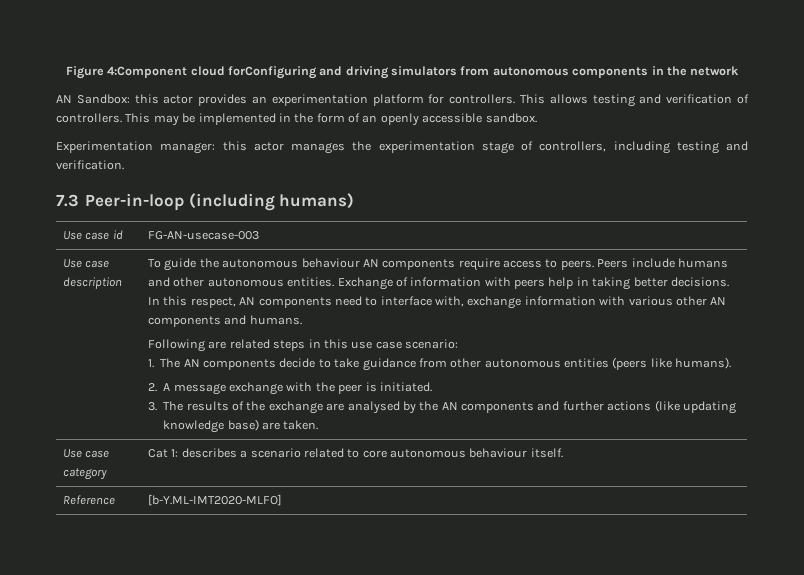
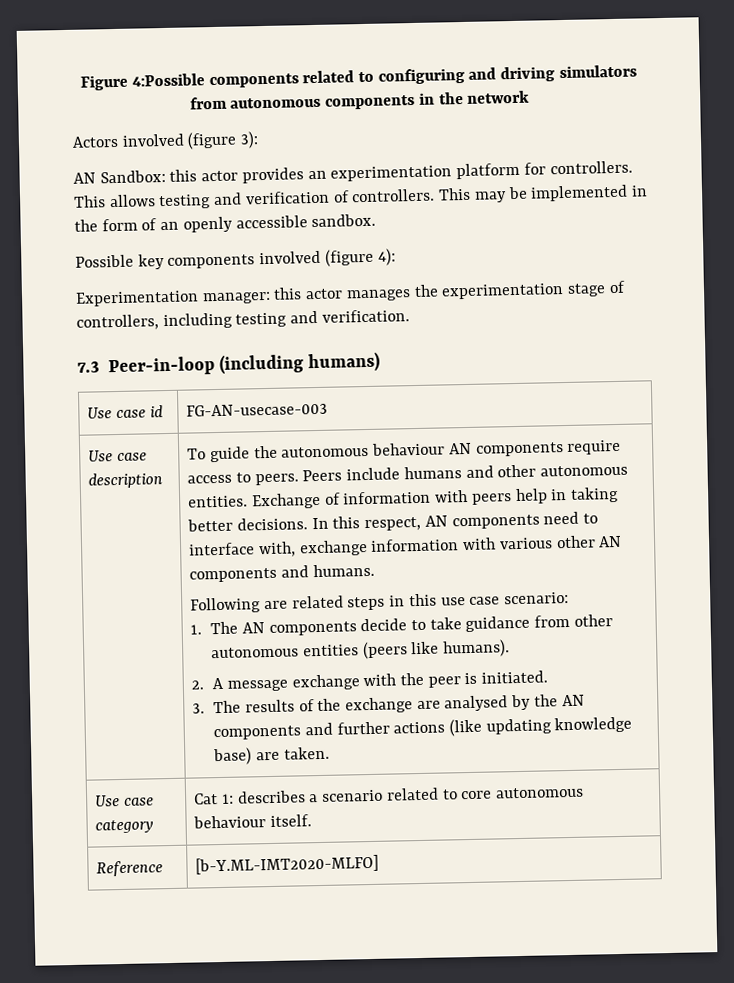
- Figure 4:Component cloud forConfiguring and driving simulators from autonomous components in the network
+ Figure 4:Possible components related to configuring and driving simulators from autonomous components in the network
+ Actors involved (figure 3):
+ Possible key components involved (figure 4):

